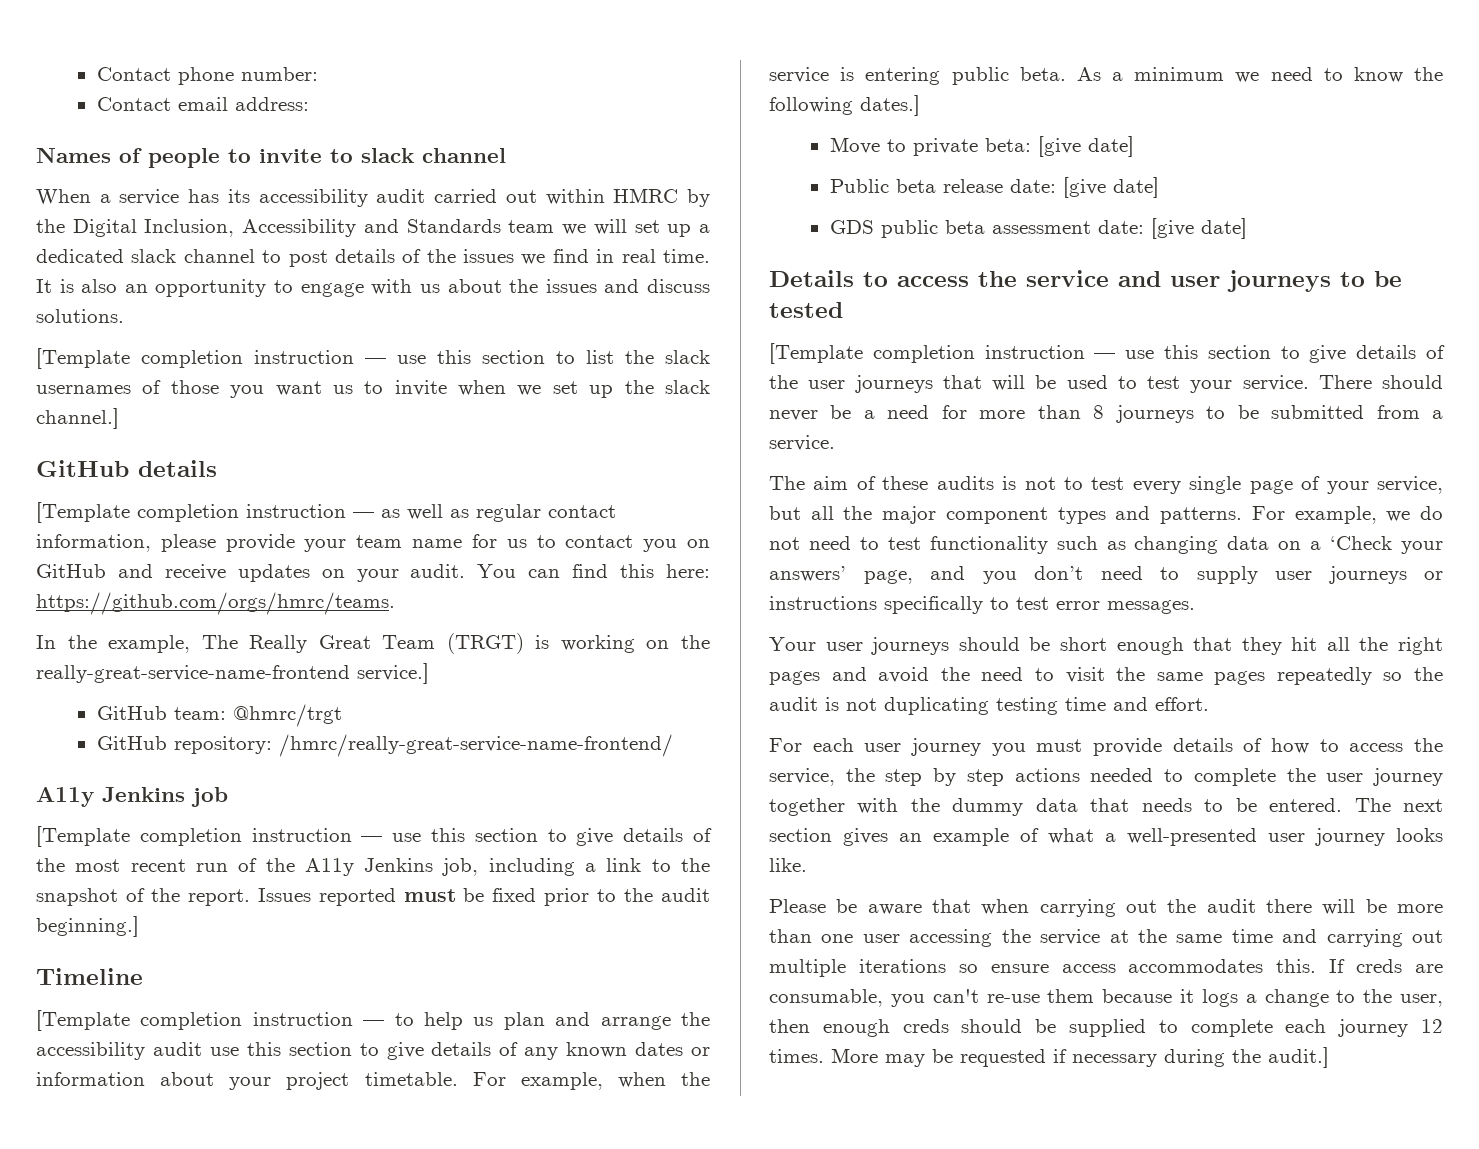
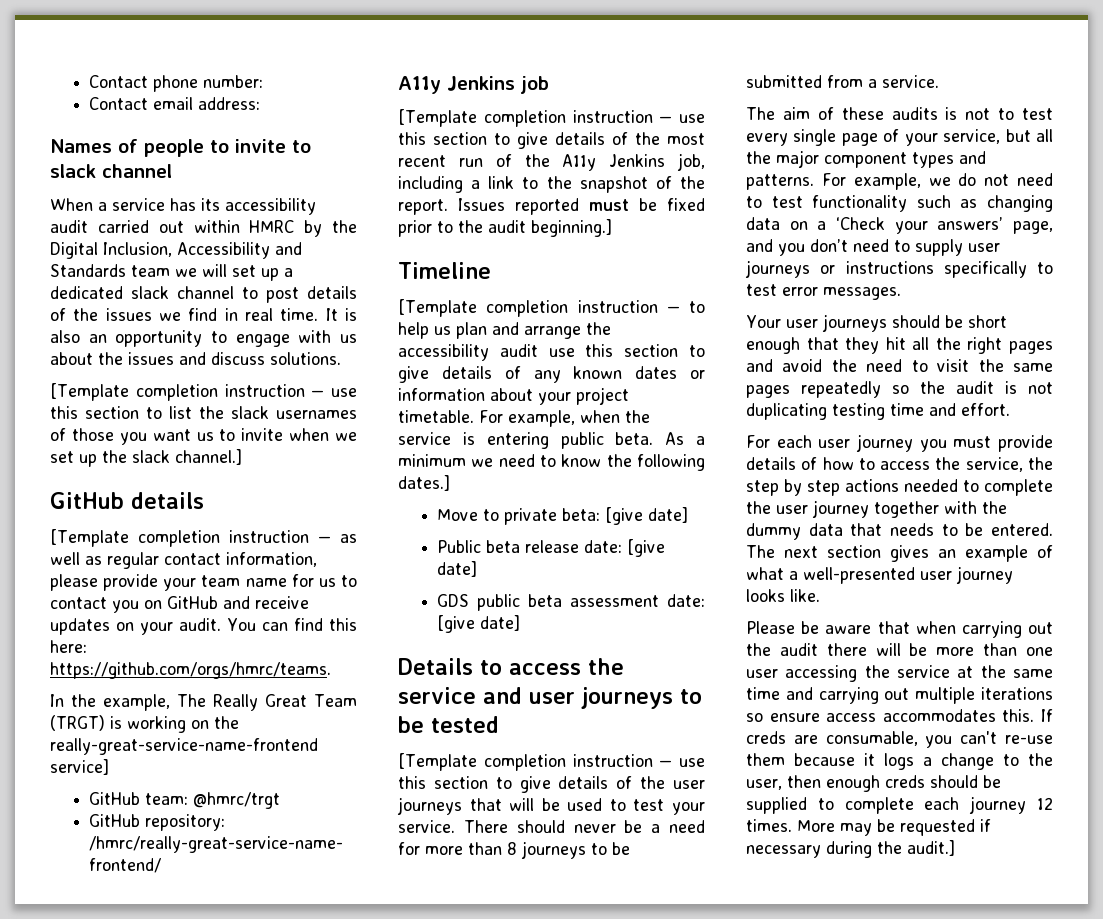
- In the example, The Really Great Team (TRGT) is working on the really-great-service-name-frontend service.]
+ In the example, The Really Great Team (TRGT) is working on the really-great-service-name-frontend service]

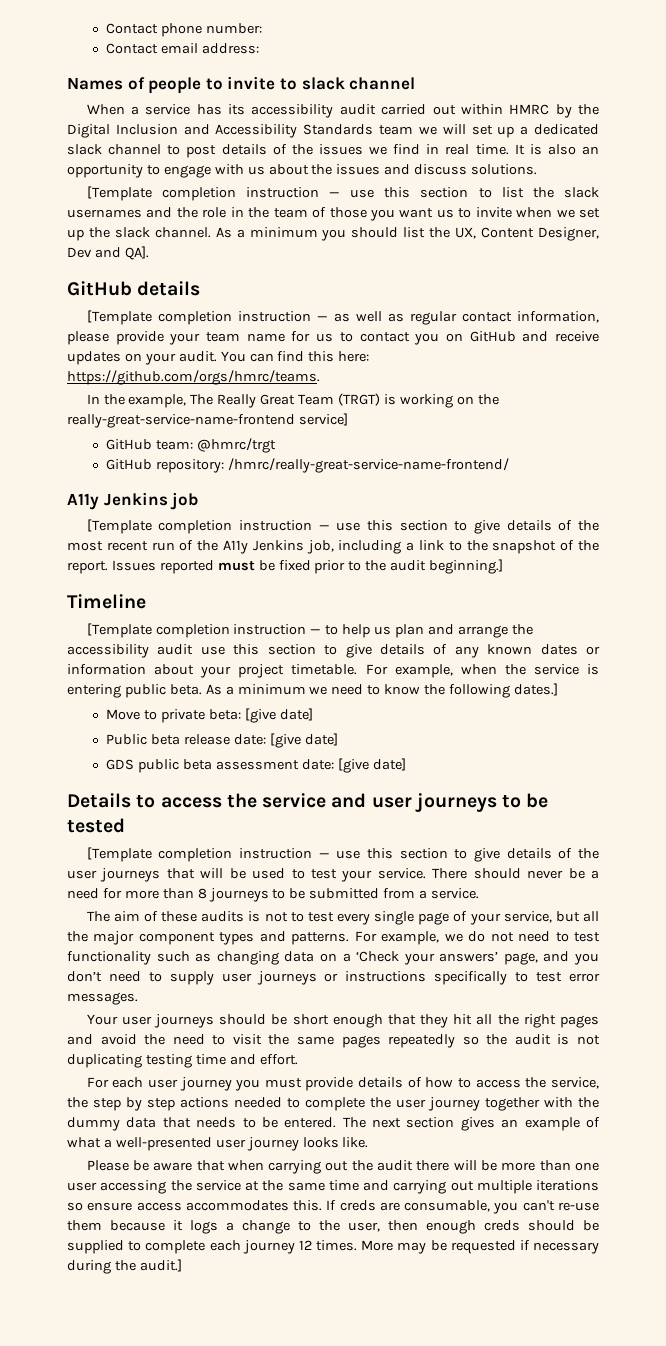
- When a service has its accessibility audit carried out within HMRC by the Digital Inclusion, Accessibility and Standards team we will set up a dedicated slack channel to post details of the issues we find in real time.
+ When a service has its accessibility audit carried out within HMRC by the Digital Inclusion and Accessibility Standards team we will set up a dedicated slack channel to post details of the issues we find in real time.
- [Template completion instruction — use this section to list the slack usernames of those you want us to invite when we set up the slack channel.]
+ [Template completion instruction — use this section to list the slack usernames and the role in the team of those you want us to invite when we set up the slack channel. As a minimum you should list the UX, Content Designer, Dev and QA].

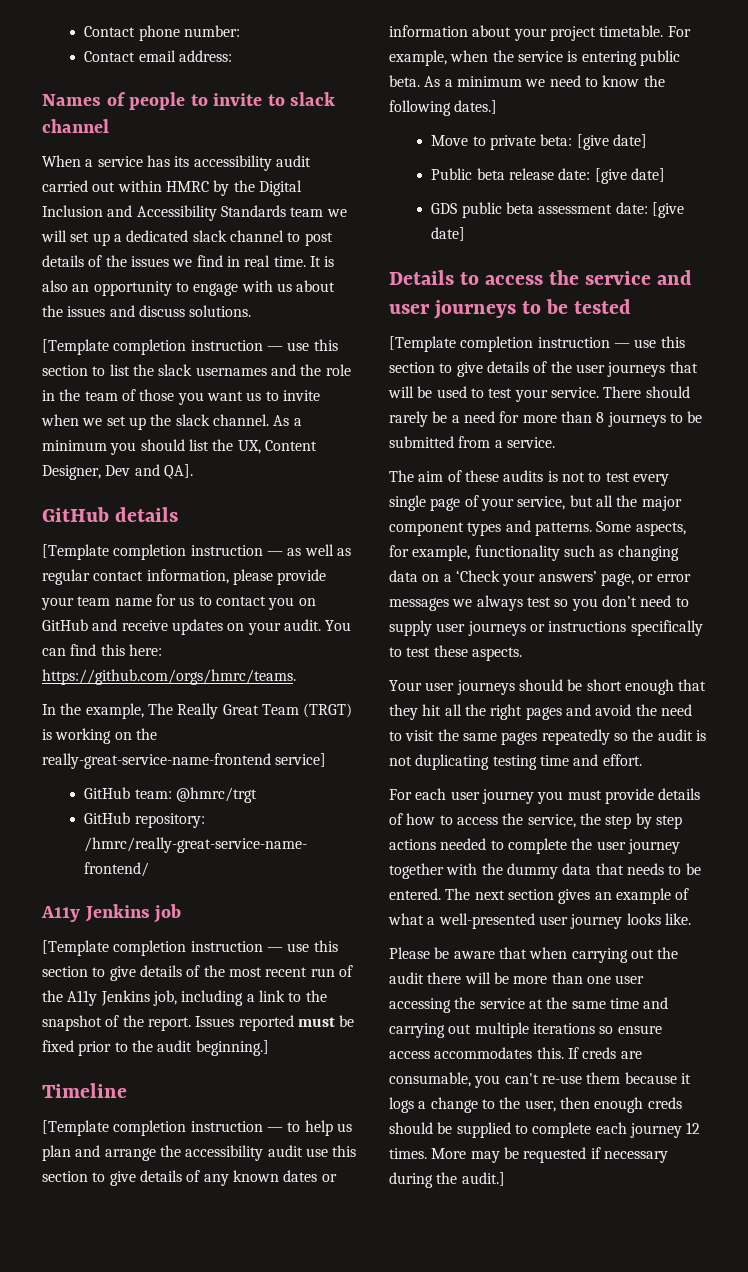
- There should never be a need for more than 8 journeys to be submitted from a service.
+ There should rarely be a need for more than 8 journeys to be submitted from a service.
- For example, we do not need to test functionality such as changing data on a ‘Check your answers’ page, and you don’t need to supply user journeys or instructions specifically to test error messages.
+ Some aspects, for example, functionality such as changing data on a ‘Check your answers’ page, or error messages we always test so you don’t need to supply user journeys or instructions specifically to test these aspects.

